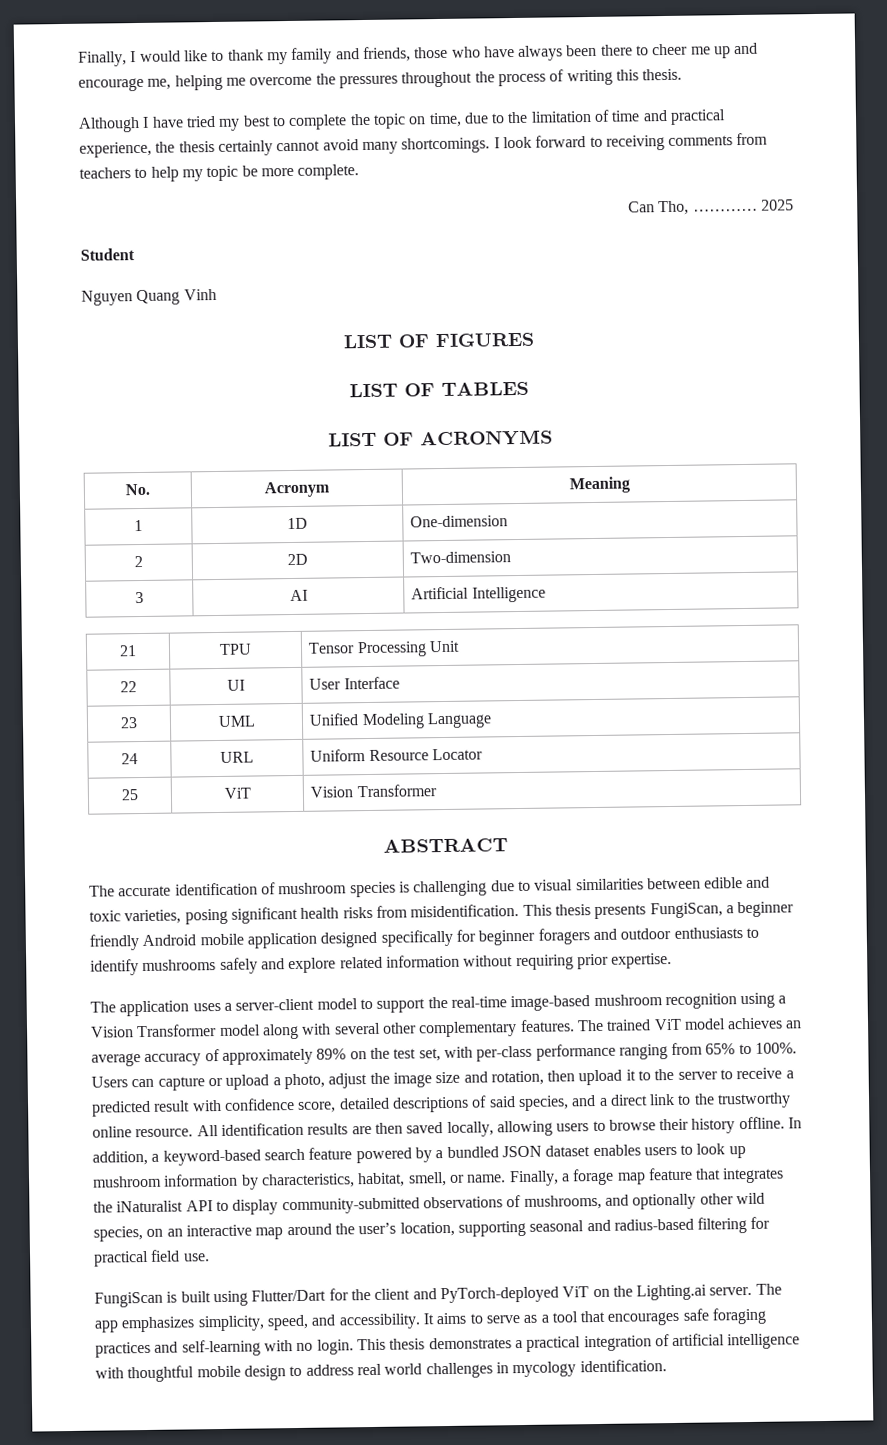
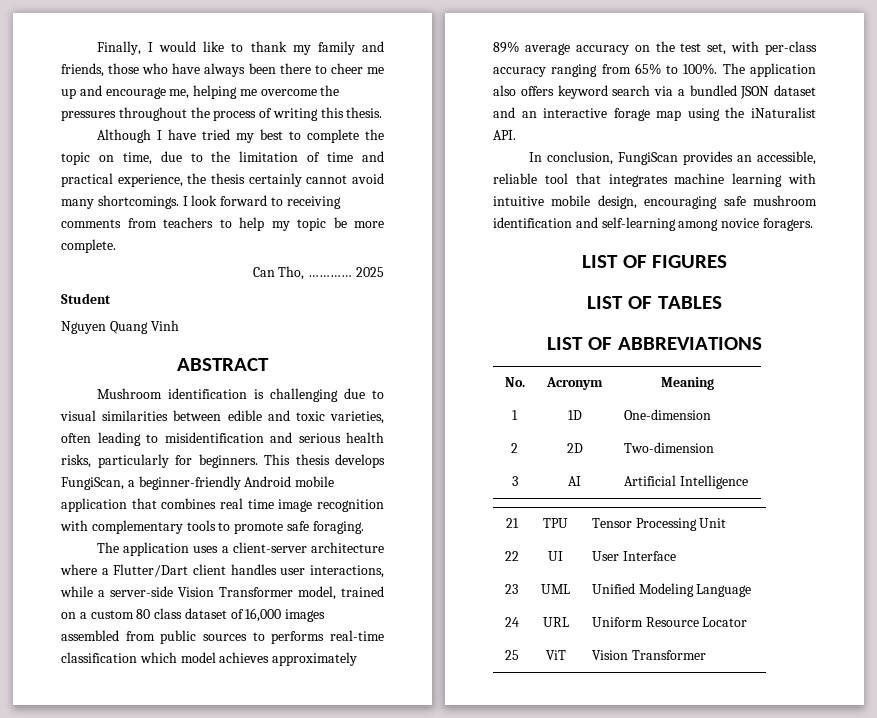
+ ABSTRACT
+ Mushroom identification is challenging due to visual similarities between edible and toxic varieties, often leading to misidentification and serious health risks, particularly for beginners. This thesis develops FungiScan, a beginner-friendly Android mobile application that combines real time image recognition with complementary tools to promote safe foraging.
+ The application uses a client-server architecture where a Flutter/Dart client handles user interactions, while a server-side Vision Transformer model, trained on a custom 80 class dataset of 16,000 images assembled from public sources to performs real-time classification which model achieves approximately 89% average accuracy on the test set, with per-class accuracy ranging from 65% to 100%. The application also offers keyword search via a bundled JSON dataset and an interactive forage map using the iNaturalist API.
+ In conclusion, FungiScan provides an accessible, reliable tool that integrates machine learning with intuitive mobile design, encouraging safe mushroom identification and self-learning among novice foragers.
- LIST OF ACRONYMS
+ LIST OF ABBREVIATIONS
- ABSTRACT
- The accurate identification of mushroom species is challenging due to visual similarities between edible and toxic varieties, posing significant health risks from misidentification. This thesis presents FungiScan, a beginner friendly Android mobile application designed specifically for beginner foragers and outdoor enthusiasts to identify mushrooms safely and explore related information without requiring prior expertise.
- The application uses a server-client model to support the real-time image-based mushroom recognition using a Vision Transformer model along with several other complementary features. The trained ViT model achieves an average accuracy of approximately 89% on the test set, with per-class performance ranging from 65% to 100%. Users can capture or upload a photo, adjust the image size and rotation, then upload it to the server to receive a predicted result with confidence score, detailed descriptions of said species, and a direct link to the trustworthy online resource. All identification results are then saved locally, allowing users to browse their history offline. In addition, a keyword-based search feature powered by a bundled JSON dataset enables users to look up mushroom information by characteristics, habitat, smell, or name. Finally, a forage map feature that integrates the iNaturalist API to display community-submitted observations of mushrooms, and optionally other wild species, on an interactive map around the user’s location, supporting seasonal and radius-based filtering for practical field use.
- FungiScan is built using Flutter/Dart for the client and PyTorch-deployed ViT on the Lighting.ai server. The app emphasizes simplicity, speed, and accessibility. It aims to serve as a tool that encourages safe foraging practices and self-learning with no login. This thesis demonstrates a practical integration of artificial intelligence with thoughtful mobile design to address real world challenges in mycology identification.

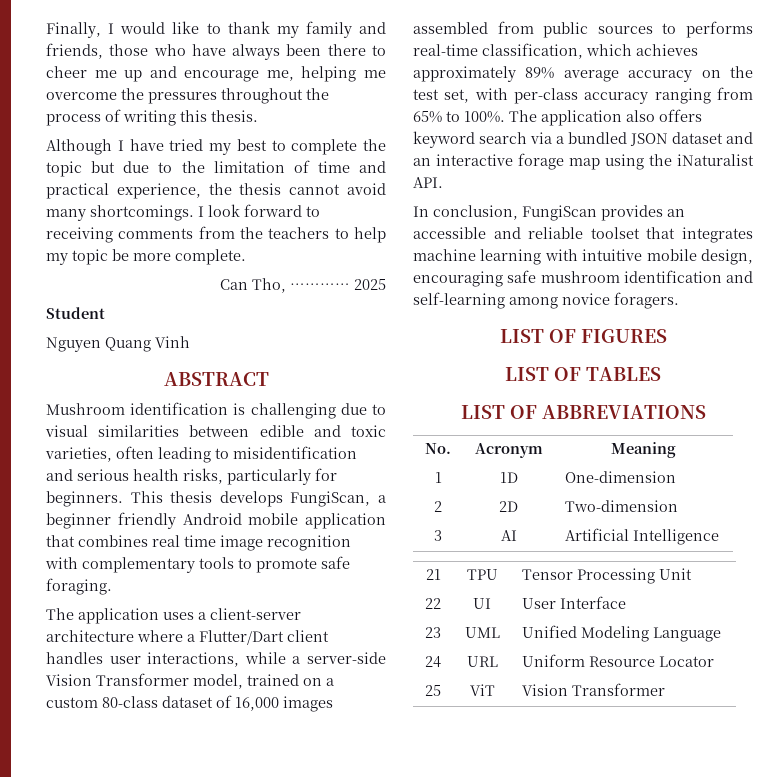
- Although I have tried my best to complete the topic on time, due to the limitation of time and practical experience, the thesis certainly cannot avoid many shortcomings.
+ Although I have tried my best to complete the topic but due to the limitation of time and practical experience, the thesis cannot avoid many shortcomings.
- I look forward to receiving comments from teachers to help my topic be more complete.
+ I look forward to receiving comments from the teachers to help my topic be more complete.
- This thesis develops FungiScan, a beginner-friendly Android mobile application that combines real time image recognition with complementary tools to promote safe foraging.
+ This thesis develops FungiScan, a beginner friendly Android mobile application that combines real time image recognition with complementary tools to promote safe foraging.
- The application uses a client-server architecture where a Flutter/Dart client handles user interactions, while a server-side Vision Transformer model, trained on a custom 80 class dataset of 16,000 images assembled from public sources to performs real-time classification which model achieves approximately 89% average accuracy on the test set, with per-class accuracy ranging from 65% to 100%.
+ The application uses a client-server architecture where a Flutter/Dart client handles user interactions, while a server-side Vision Transformer model, trained on a custom 80-class dataset of 16,000 images assembled from public sources to performs real-time classification, which achieves approximately 89% average accuracy on the test set, with per-class accuracy ranging from 65% to 100%.
- In conclusion, FungiScan provides an accessible, reliable tool that integrates machine learning with intuitive mobile design, encouraging safe mushroom identification and self-learning among novice foragers.
+ In conclusion, FungiScan provides an accessible and reliable toolset that integrates machine learning with intuitive mobile design, encouraging safe mushroom identification and self-learning among novice foragers.

